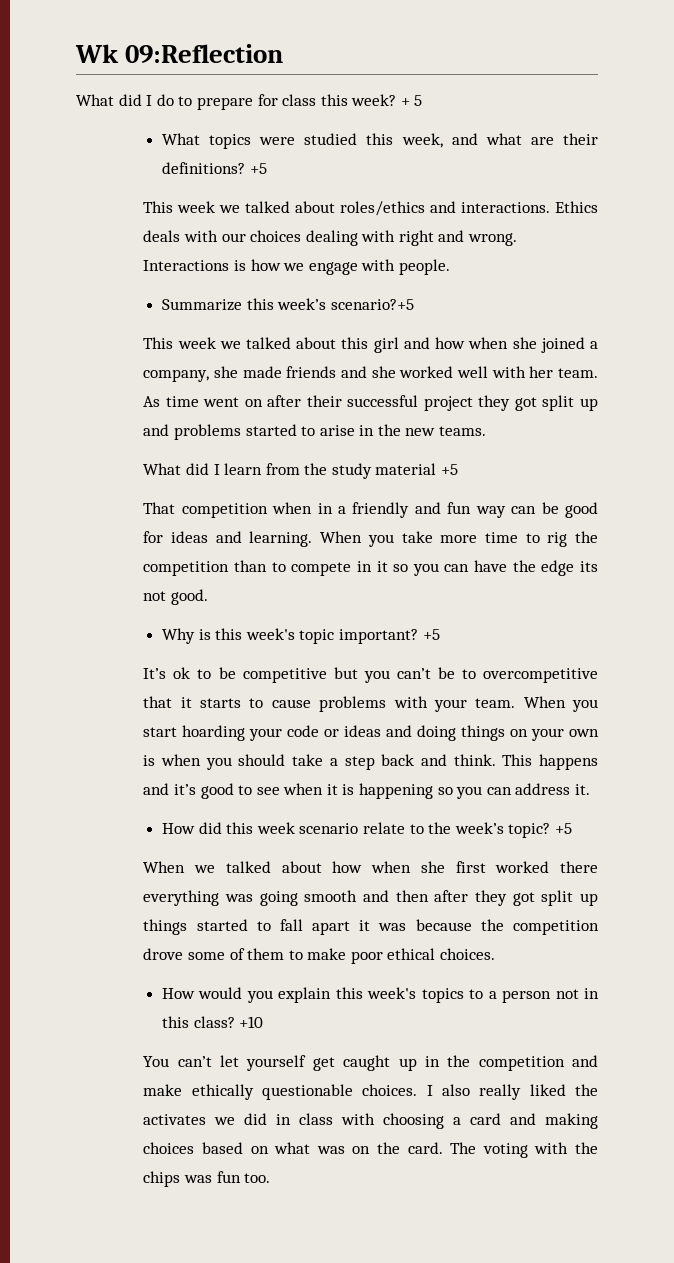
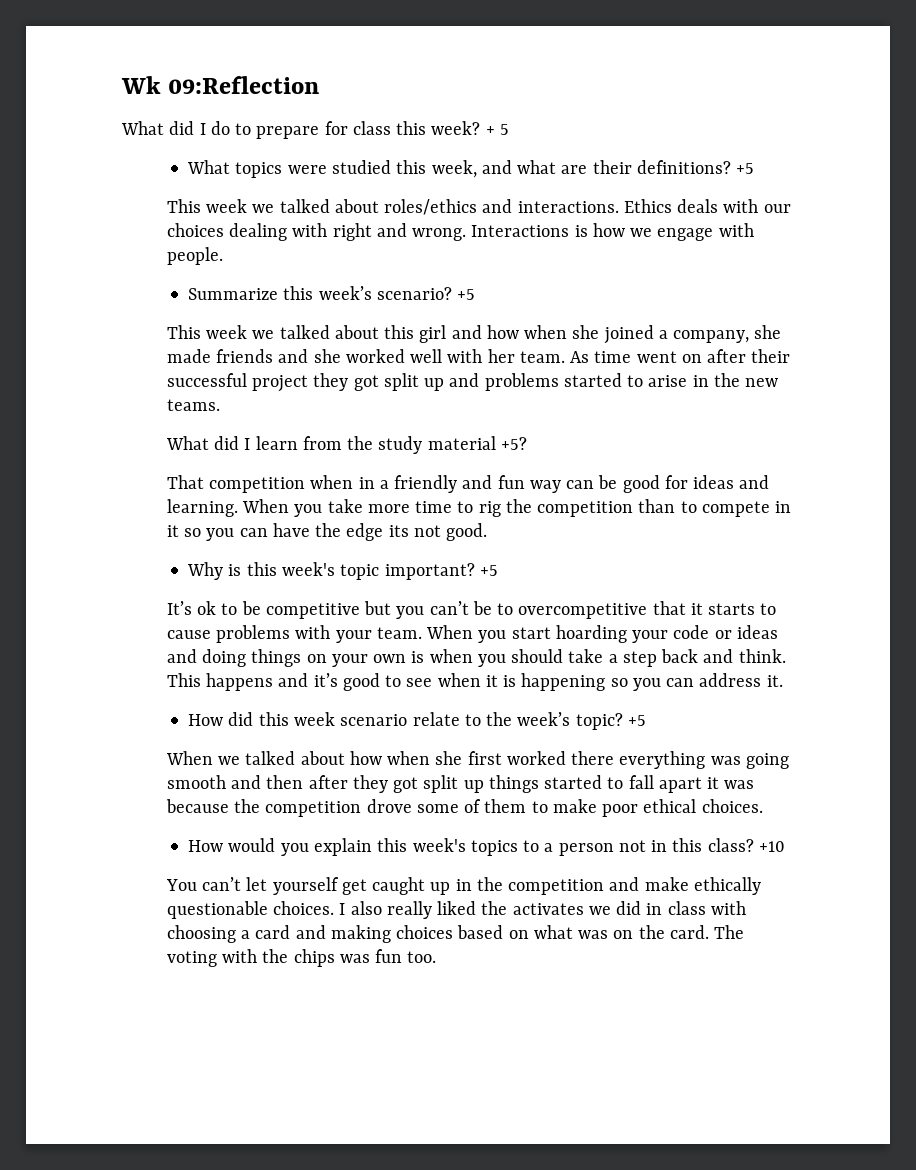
- Summarize this week’s scenario?+5
+ Summarize this week’s scenario? +5
- What did I learn from the study material +5
+ What did I learn from the study material +5?

